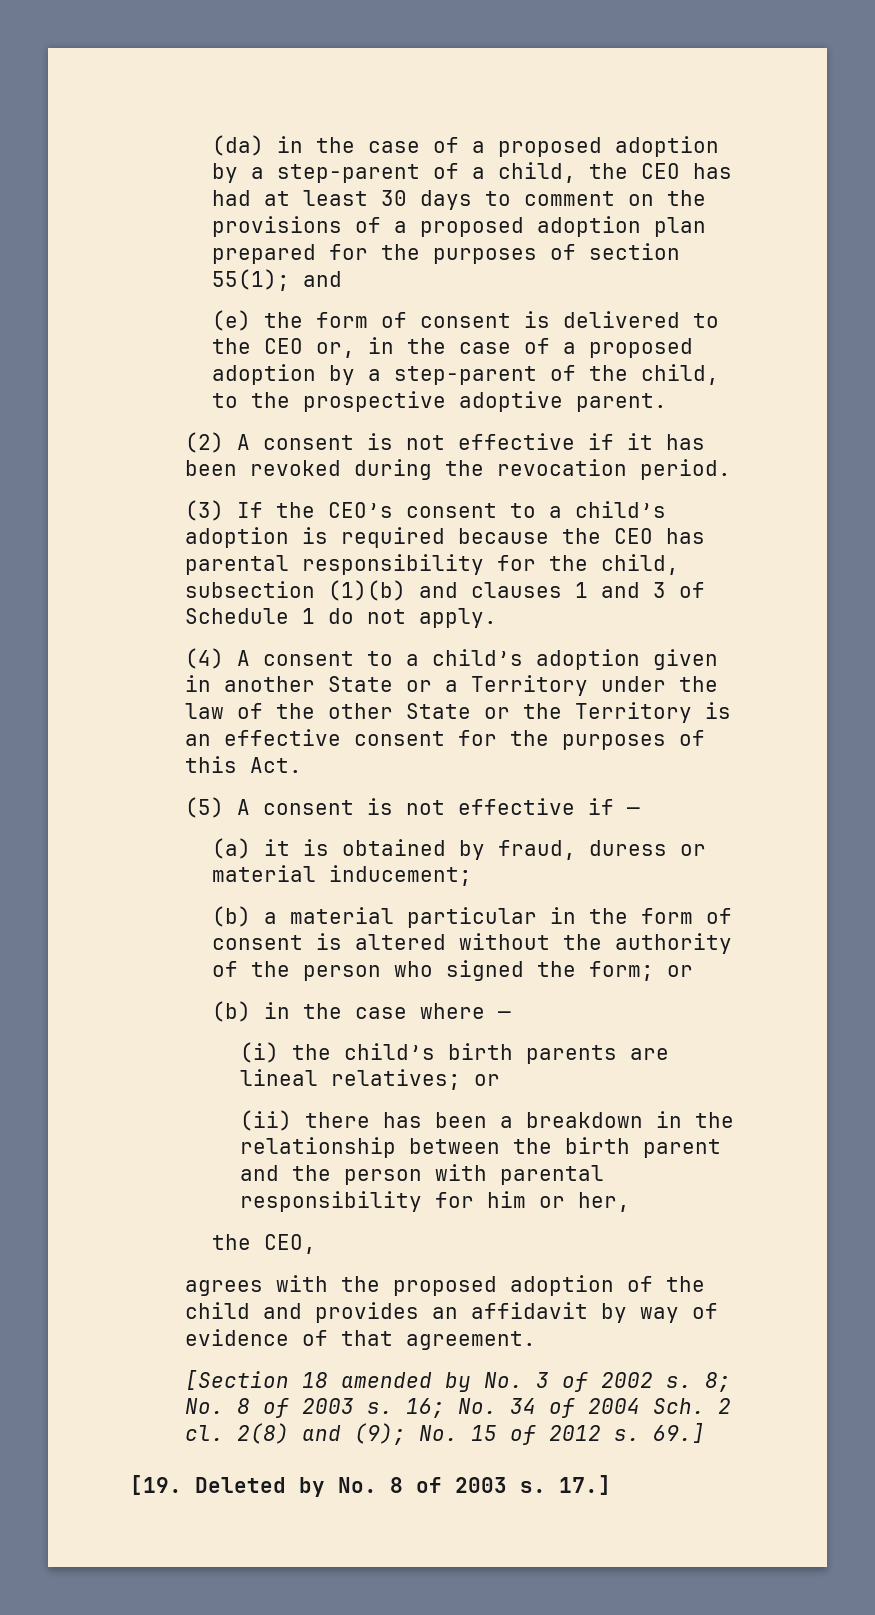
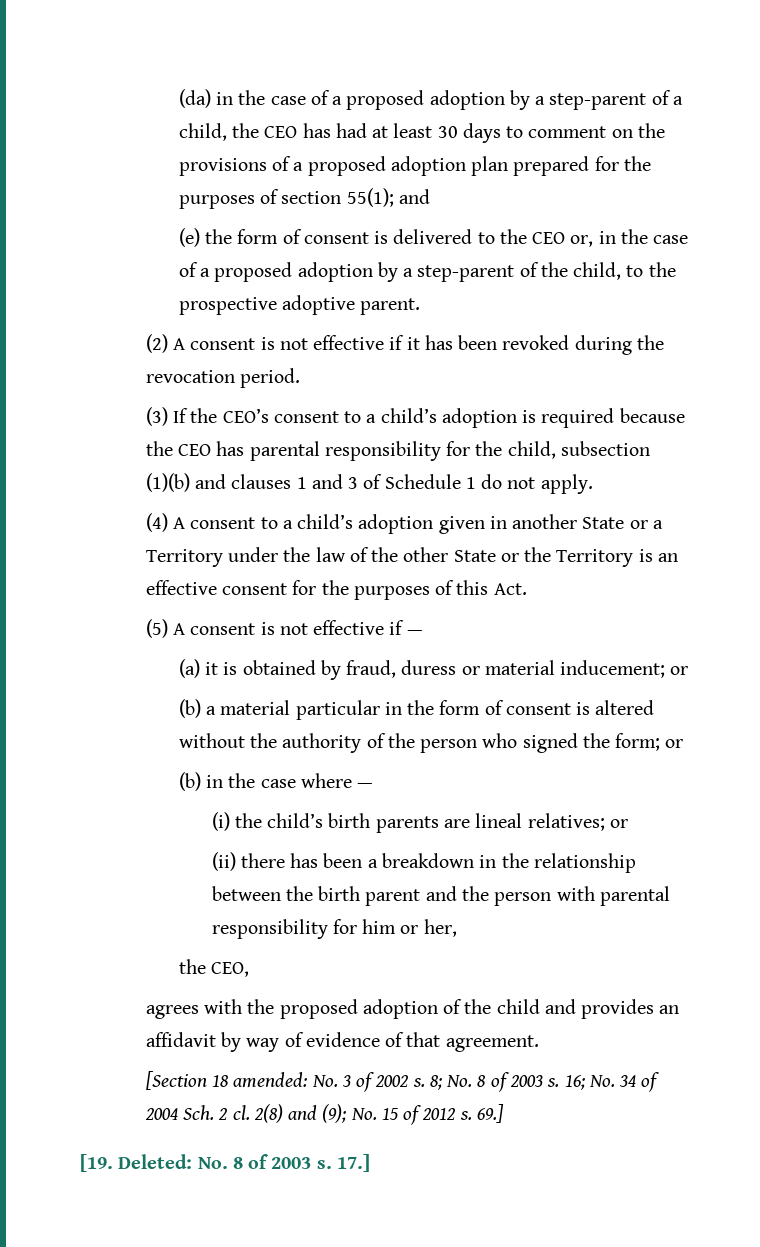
- (a) it is obtained by fraud, duress or material inducement;
+ (a) it is obtained by fraud, duress or material inducement; or
- [Section 18 amended by No. 3 of 2002 s.
+ [Section 18 amended: No. 3 of 2002 s.
- [19. Deleted by No. 8 of 2003 s.
+ [19. Deleted: No. 8 of 2003 s.

